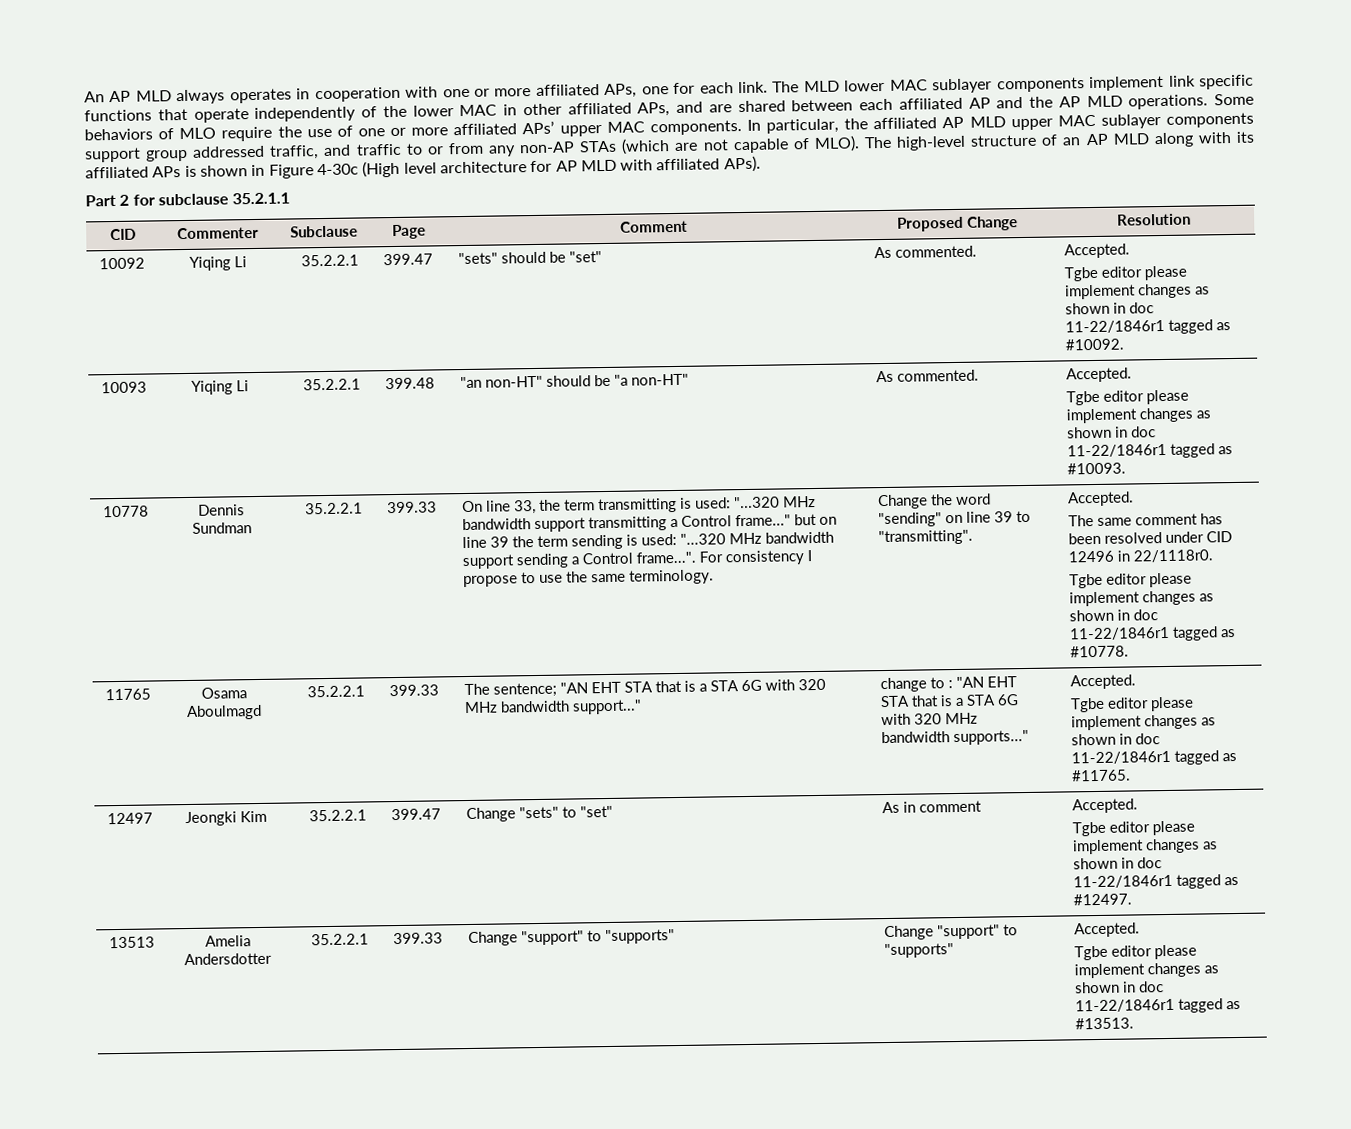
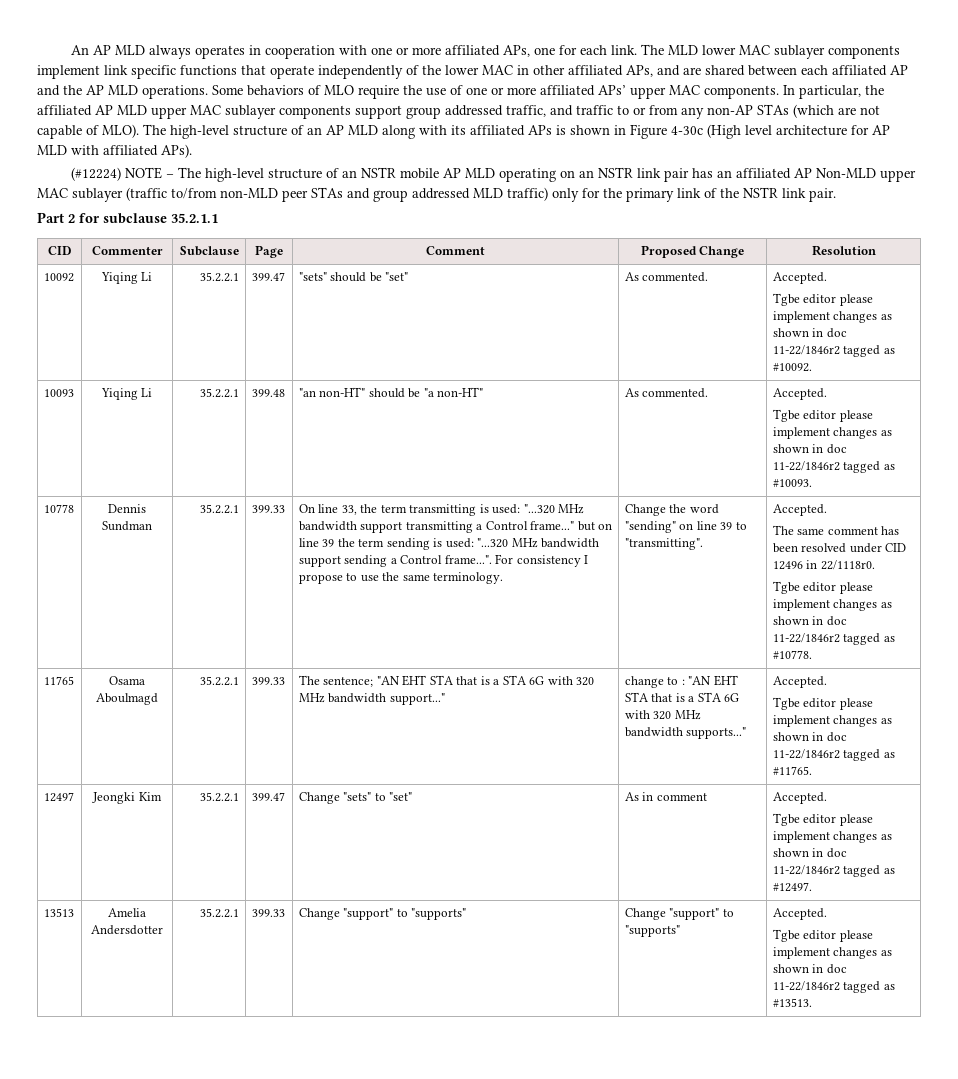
+ (#12224) NOTE – The high-level structure of an NSTR mobile AP MLD operating on an NSTR link pair has an affiliated AP Non‐MLD upper MAC sublayer (traffic to/from non‐MLD peer STAs and group addressed MLD traffic) only for the primary link of the NSTR link pair.
  10092 | Yiqing Li | 35.2.2.1 | 399.47 | "sets" should be "set" | As commented. | Accepted.
- Tgbe editor please implement changes as shown in doc 11-22/1846r1 tagged as #10092.
+ Tgbe editor please implement changes as shown in doc 11-22/1846r2 tagged as #10092.
  10093 | Yiqing Li | 35.2.2.1 | 399.48 | "an non-HT" should be "a non-HT" | As commented. | Accepted.
- Tgbe editor please implement changes as shown in doc 11-22/1846r1 tagged as #10093.
+ Tgbe editor please implement changes as shown in doc 11-22/1846r2 tagged as #10093.
- Tgbe editor please implement changes as shown in doc 11-22/1846r1 tagged as #10778.
+ Tgbe editor please implement changes as shown in doc 11-22/1846r2 tagged as #10778.
- Tgbe editor please implement changes as shown in doc 11-22/1846r1 tagged as #11765.
+ Tgbe editor please implement changes as shown in doc 11-22/1846r2 tagged as #11765.
  12497 | Jeongki Kim | 35.2.2.1 | 399.47 | Change "sets" to "set" | As in comment | Accepted.
- Tgbe editor please implement changes as shown in doc 11-22/1846r1 tagged as #12497.
+ Tgbe editor please implement changes as shown in doc 11-22/1846r2 tagged as #12497.
  13513 | Amelia Andersdotter | 35.2.2.1 | 399.33 | Change "support" to "supports" | Change "support" to "supports" | Accepted.
- Tgbe editor please implement changes as shown in doc 11-22/1846r1 tagged as #13513.
+ Tgbe editor please implement changes as shown in doc 11-22/1846r2 tagged as #13513.

